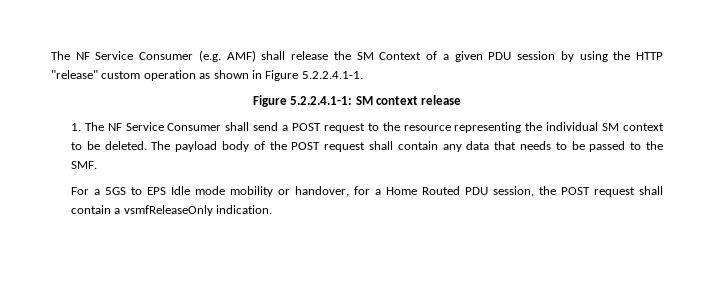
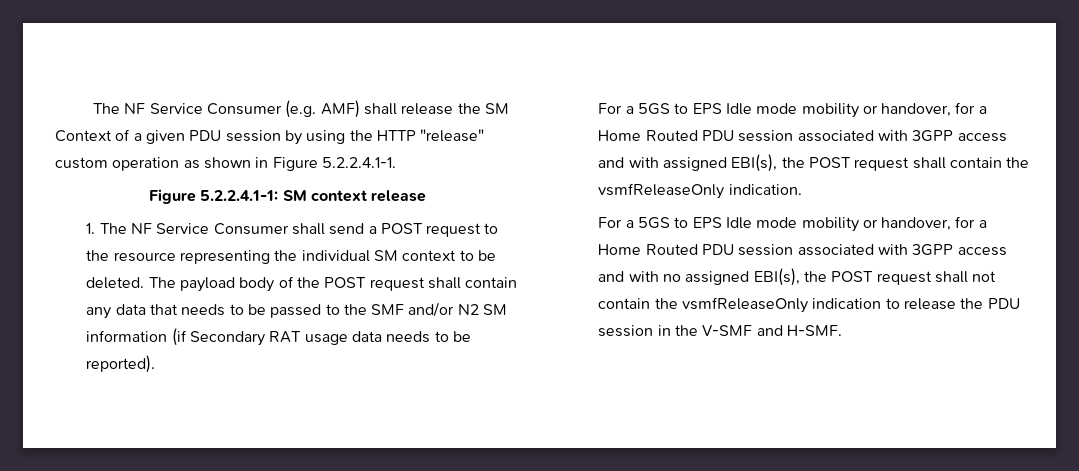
- The payload body of the POST request shall contain any data that needs to be passed to the SMF.
+ The payload body of the POST request shall contain any data that needs to be passed to the SMF and/or N2 SM information (if Secondary RAT usage data needs to be reported).
- For a 5GS to EPS Idle mode mobility or handover, for a Home Routed PDU session, the POST request shall contain a vsmfReleaseOnly indication.
+ For a 5GS to EPS Idle mode mobility or handover, for a Home Routed PDU session associated with 3GPP access and with assigned EBI(s), the POST request shall contain the vsmfReleaseOnly indication.
+ For a 5GS to EPS Idle mode mobility or handover, for a Home Routed PDU session associated with 3GPP access and with no assigned EBI(s), the POST request shall not contain the vsmfReleaseOnly indication to release the PDU session in the V-SMF and H-SMF.

